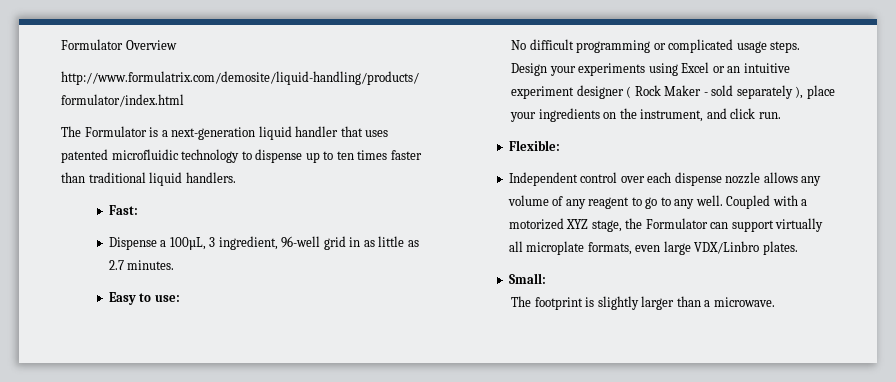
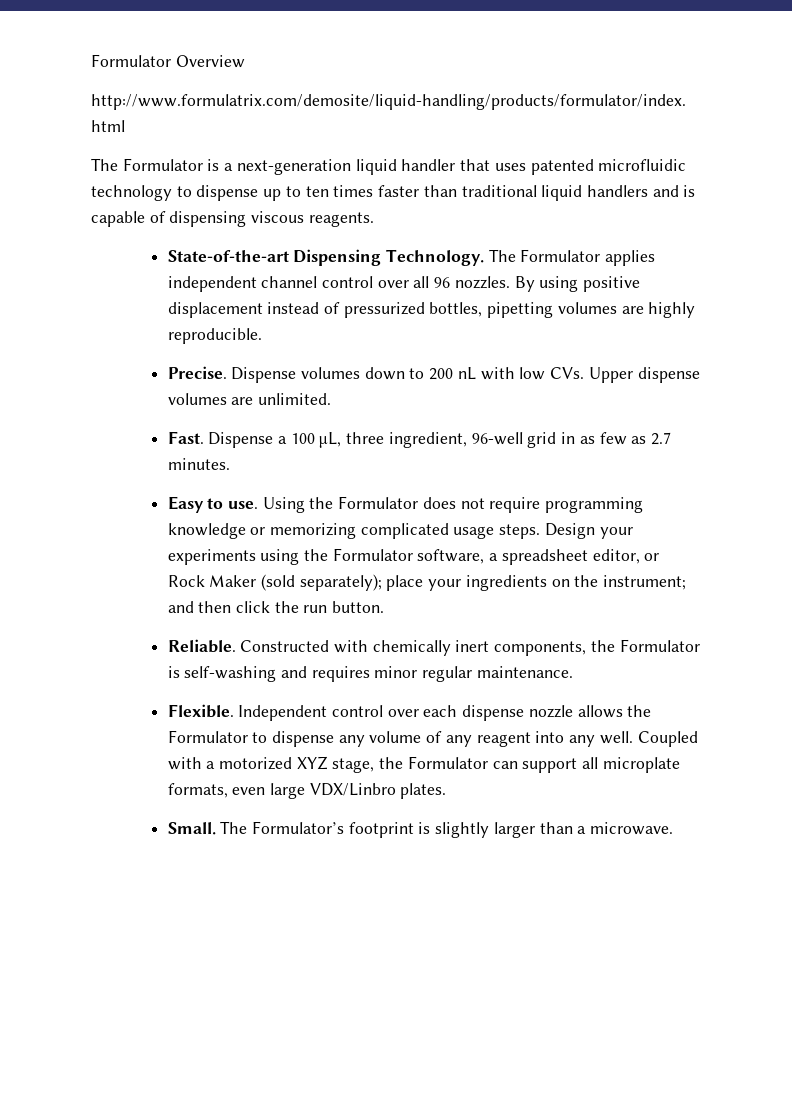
- The Formulator is a next-generation liquid handler that uses patented microfluidic technology to dispense up to ten times faster than traditional liquid handlers.
- Fast:
- Dispense a 100µL, 3 ingredient, 96-well grid in as little as 2.7 minutes.
+ The Formulator is a next-generation liquid handler that uses patented microfluidic technology to dispense up to ten times faster than traditional liquid handlers and is capable of dispensing viscous reagents.
+ State-of-the-art Dispensing Technology. The Formulator applies independent channel control over all 96 nozzles. By using positive displacement instead of pressurized bottles, pipetting volumes are highly reproducible.
+ Precise. Dispense volumes down to 200 nL with low CVs. Upper dispense volumes are unlimited.
+ Fast. Dispense a 100 µL, three ingredient, 96-well grid in as few as 2.7 minutes.
- Easy to use:
- No difficult programming or complicated usage steps.
+ Easy to use. Using the Formulator does not require programming knowledge or memorizing complicated usage steps.
- Design your experiments using Excel or an intuitive experiment designer ( Rock Maker - sold separately ), place your ingredients on the instrument, and click run.
- Flexible:
- Independent control over each dispense nozzle allows any volume of any reagent to go to any well.
+ Design your experiments using the Formulator software, a spreadsheet editor, or Rock Maker (sold separately); place your ingredients on the instrument; and then click the run button.
+ Reliable. Constructed with chemically inert components, the Formulator is self-washing and requires minor regular maintenance.
+ Flexible. Independent control over each dispense nozzle allows the Formulator to dispense any volume of any reagent into any well.
- Coupled with a motorized XYZ stage, the Formulator can support virtually all microplate formats, even large VDX/Linbro plates.
+ Coupled with a motorized XYZ stage, the Formulator can support all microplate formats, even large VDX/Linbro plates.
- Small:
- The footprint is slightly larger than a microwave.
+ Small. The Formulator’s footprint is slightly larger than a microwave.

